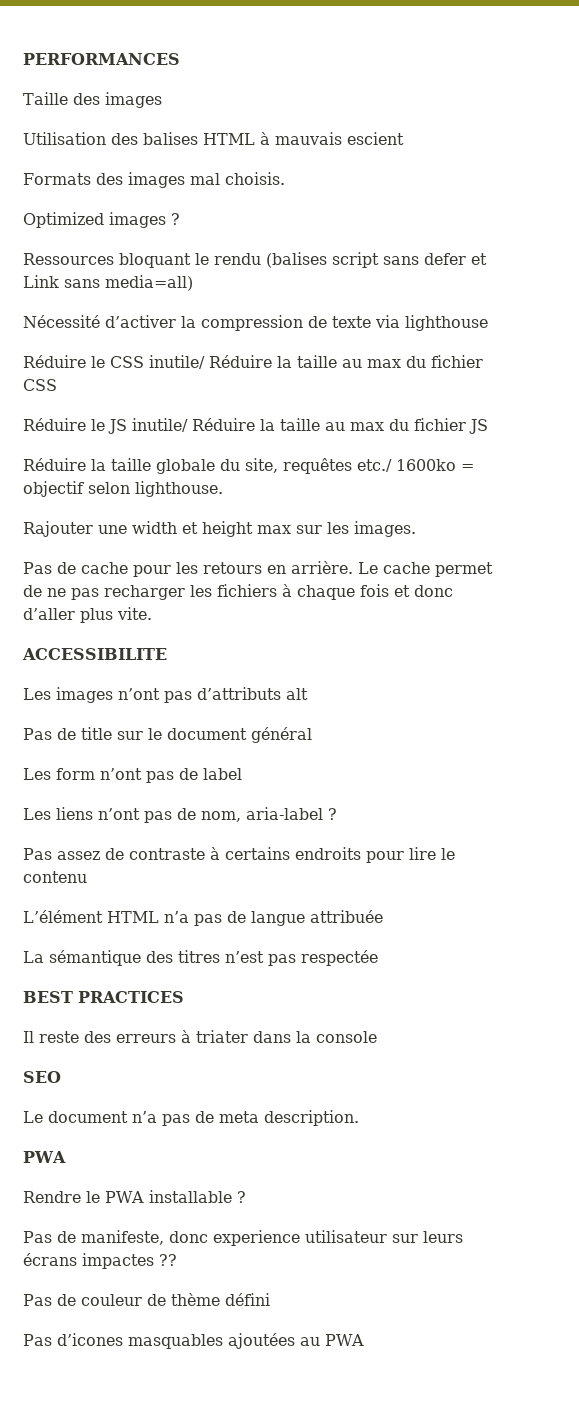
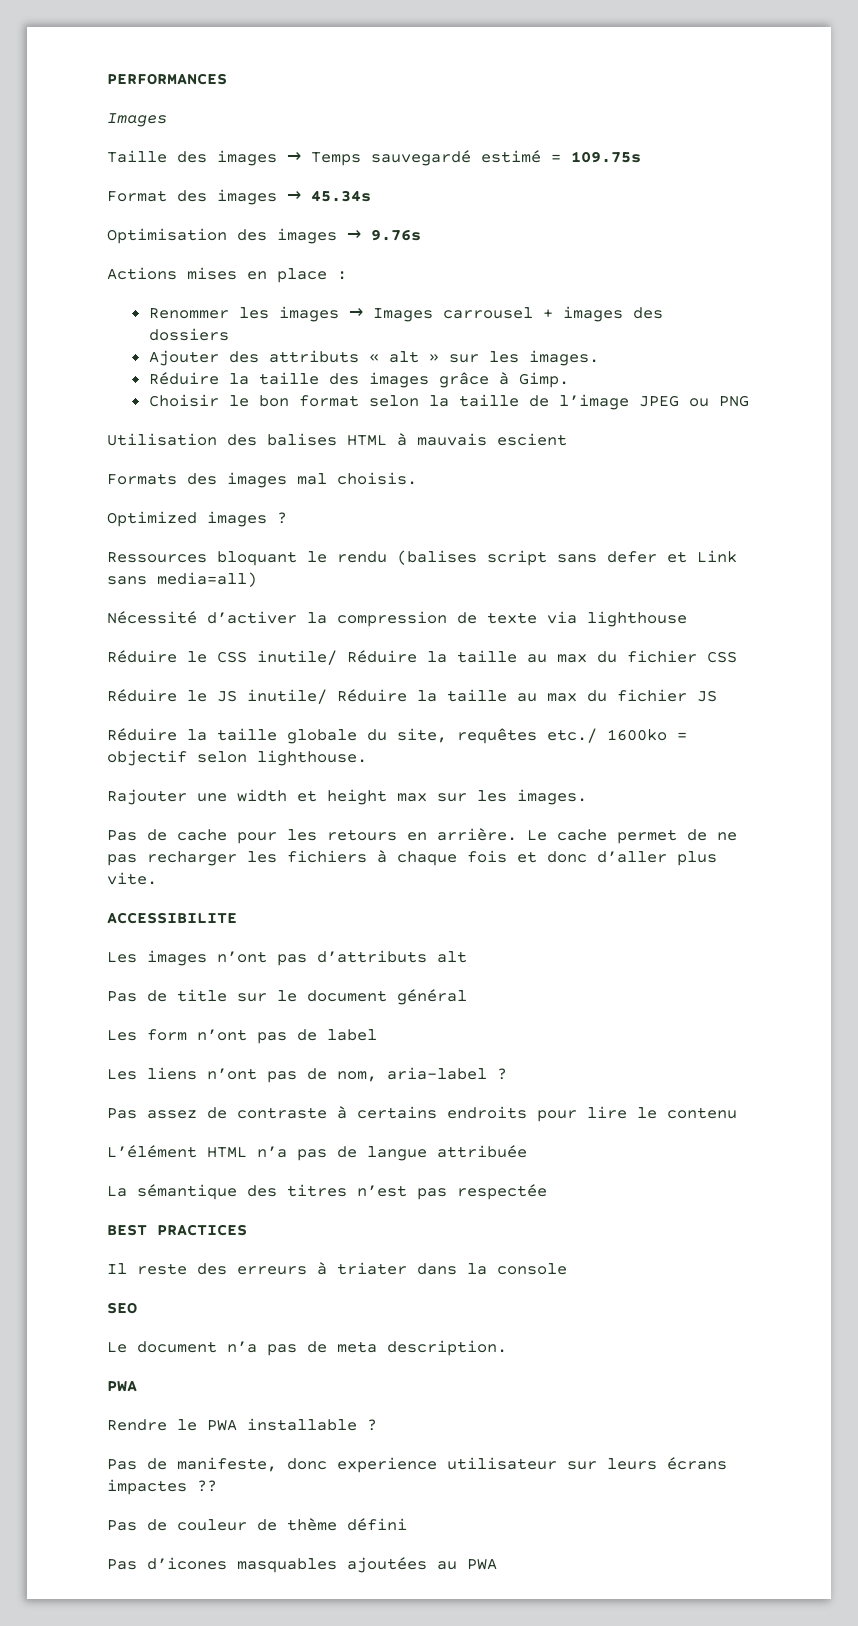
  PERFORMANCES
+ Images
- Taille des images
+ Taille des images → Temps sauvegardé estimé = 109.75s
+ Format des images → 45.34s
+ Optimisation des images → 9.76s
+ Actions mises en place :
+ Renommer les images → Images carrousel + images des dossiers
+ Ajouter des attributs « alt » sur les images.
+ Réduire la taille des images grâce à Gimp.
+ Choisir le bon format selon la taille de l’image JPEG ou PNG

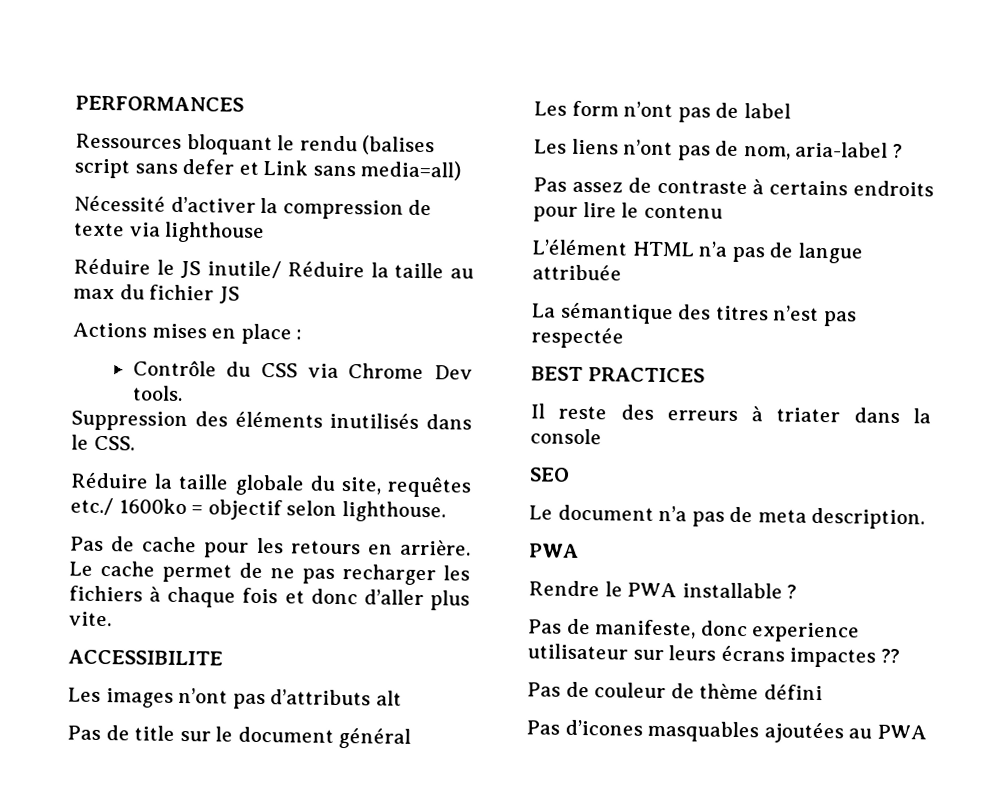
  PERFORMANCES
- Images
- Taille des images → Temps sauvegardé estimé = 109.75s
- Format des images → 45.34s
- Optimisation des images → 9.76s
- Actions mises en place :
- Renommer les images → Images carrousel + images des dossiers
- Ajouter des attributs « alt » sur les images.
- Réduire la taille des images grâce à Gimp.
- Choisir le bon format selon la taille de l’image JPEG ou PNG
- Utilisation des balises HTML à mauvais escient
- Formats des images mal choisis.
- Optimized images ?
- Réduire le CSS inutile/ Réduire la taille au max du fichier CSS
+ Actions mises en place :
+ Contrôle du CSS via Chrome Dev tools.
+ Suppression des éléments inutilisés dans le CSS.
- Rajouter une width et height max sur les images.

